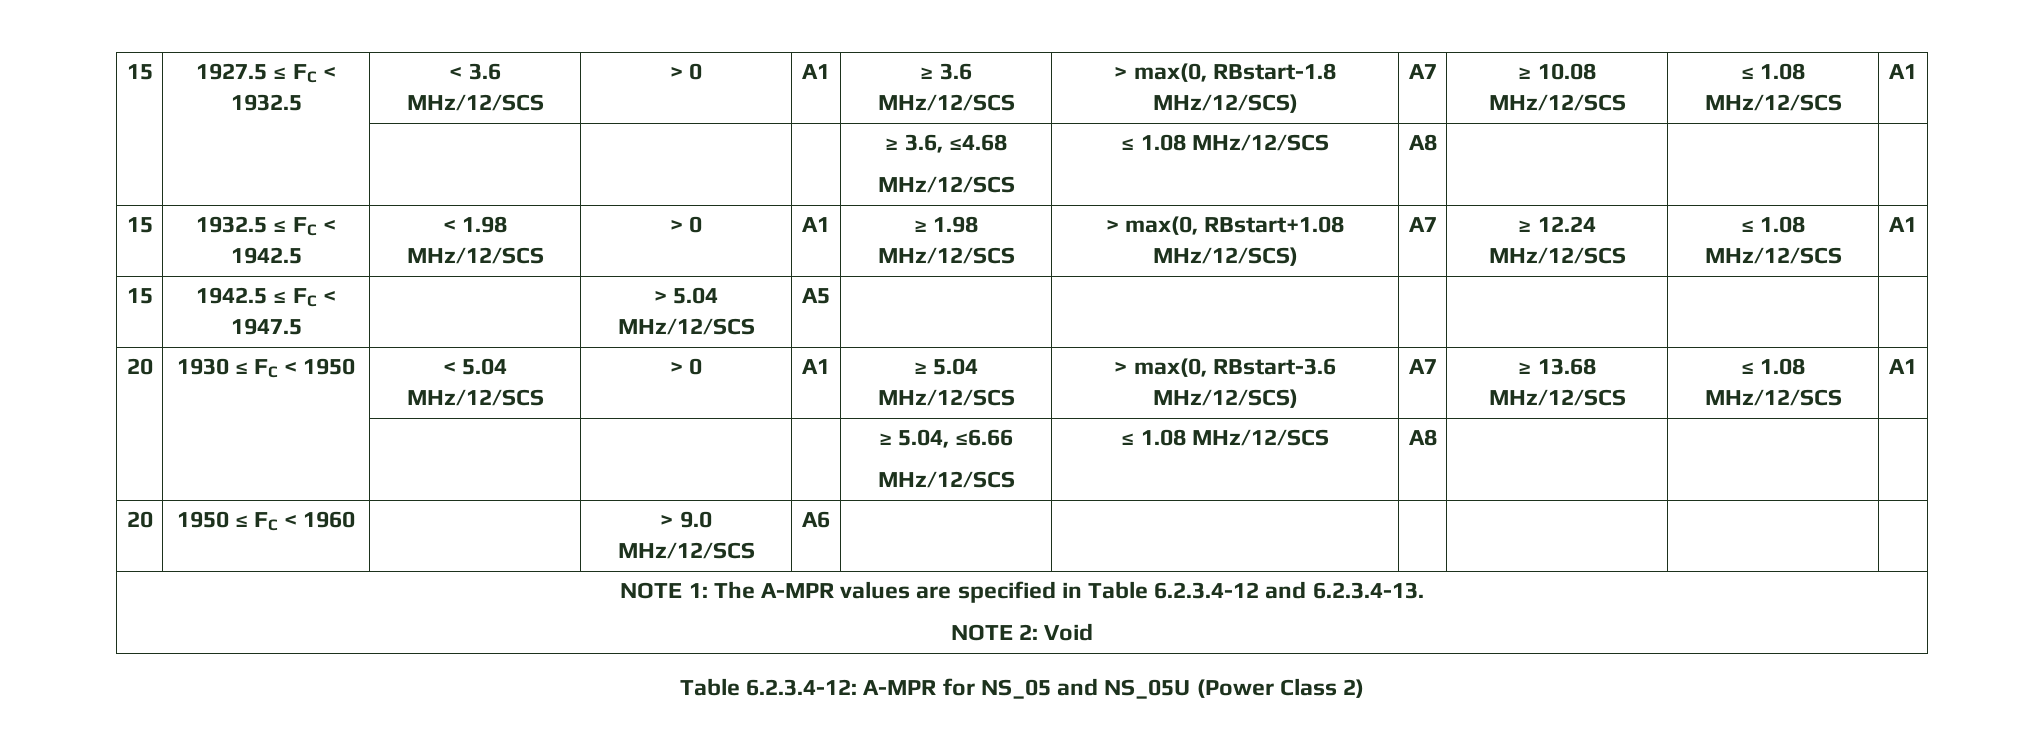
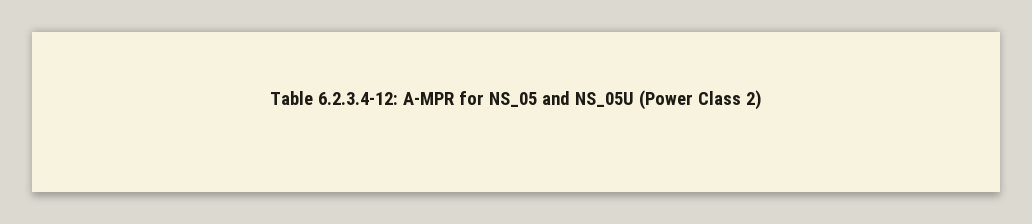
- 15 | 1927.5 ≤ FC < 1932.5 | < 3.6 MHz/12/SCS | > 0 | A1 | ≥ 3.6 MHz/12/SCS | > max(0, RBstart-1.8 MHz/12/SCS) | A7 | ≥ 10.08 MHz/12/SCS | ≤ 1.08 MHz/12/SCS | A1
- | | | | | ≥ 3.6, ≤4.68
- MHz/12/SCS | ≤ 1.08 MHz/12/SCS | A8 | | |
- 15 | 1932.5 ≤ FC < 1942.5 | < 1.98 MHz/12/SCS | > 0 | A1 | ≥ 1.98 MHz/12/SCS | > max(0, RBstart+1.08 MHz/12/SCS) | A7 | ≥ 12.24 MHz/12/SCS | ≤ 1.08 MHz/12/SCS | A1
- 15 | 1942.5 ≤ FC < 1947.5 | | > 5.04 MHz/12/SCS | A5 | | | | | |
- 20 | 1930 ≤ FC < 1950 | < 5.04 MHz/12/SCS | > 0 | A1 | ≥ 5.04 MHz/12/SCS | > max(0, RBstart-3.6 MHz/12/SCS) | A7 | ≥ 13.68 MHz/12/SCS | ≤ 1.08 MHz/12/SCS | A1
- | | | | | ≥ 5.04, ≤6.66
- MHz/12/SCS | ≤ 1.08 MHz/12/SCS | A8 | | |
- 20 | 1950 ≤ FC < 1960 | | > 9.0 MHz/12/SCS | A6 | | | | | |
- NOTE 1: The A-MPR values are specified in Table 6.2.3.4-12 and 6.2.3.4-13.
- NOTE 2: Void

